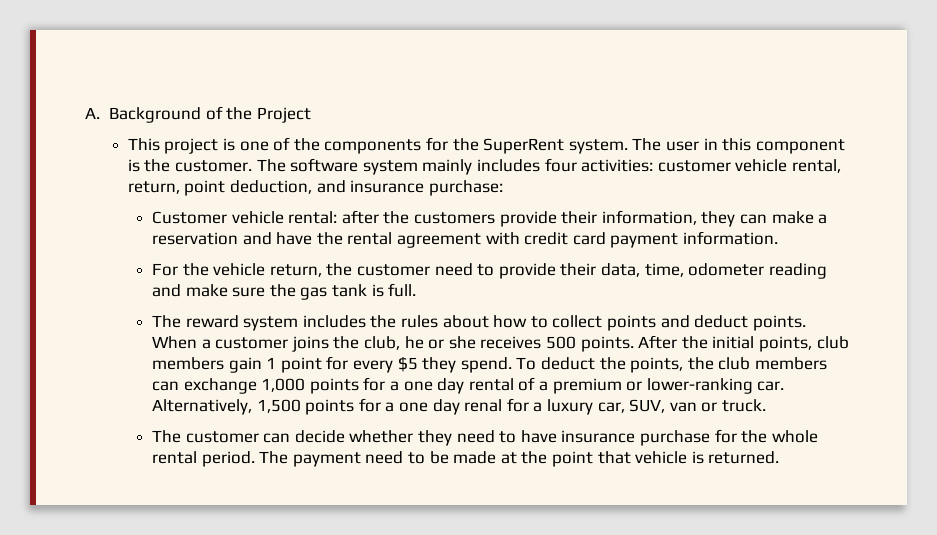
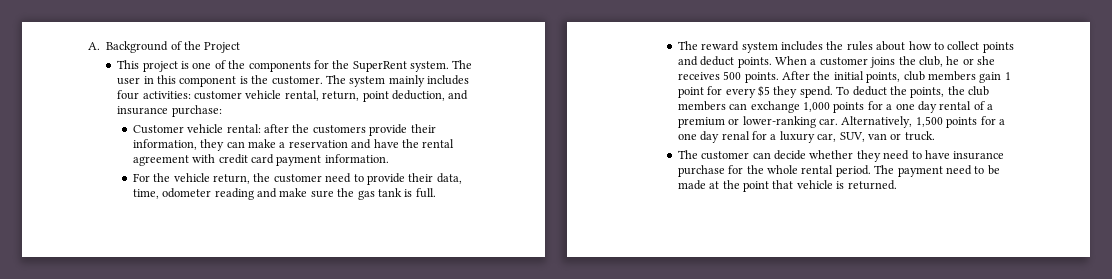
- The software system mainly includes four activities: customer vehicle rental, return, point deduction, and insurance purchase:
+ The system mainly includes four activities: customer vehicle rental, return, point deduction, and insurance purchase:

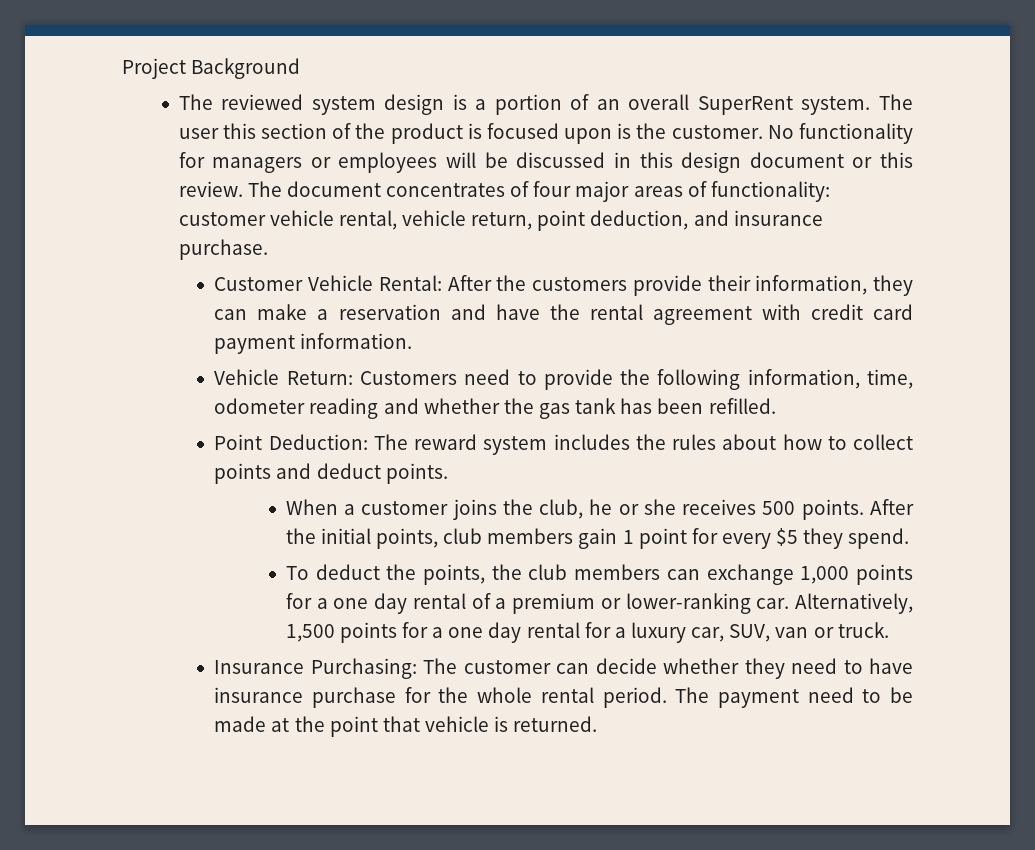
- A. Background of the Project
- This project is one of the components for the SuperRent system. The user in this component is the customer. The system mainly includes four activities: customer vehicle rental, return, point deduction, and insurance purchase:
+ Project Background
+ The reviewed system design is a portion of an overall SuperRent system. The user this section of the product is focused upon is the customer. No functionality for managers or employees will be discussed in this design document or this review. The document concentrates of four major areas of functionality: customer vehicle rental, vehicle return, point deduction, and insurance purchase.
- Customer vehicle rental: after the customers provide their information, they can make a reservation and have the rental agreement with credit card payment information.
+ Customer Vehicle Rental: After the customers provide their information, they can make a reservation and have the rental agreement with credit card payment information.
- For the vehicle return, the customer need to provide their data, time, odometer reading and make sure the gas tank is full.
- The reward system includes the rules about how to collect points and deduct points. When a customer joins the club, he or she receives 500 points.
+ Vehicle Return: Customers need to provide the following information, time, odometer reading and whether the gas tank has been refilled.
+ Point Deduction: The reward system includes the rules about how to collect points and deduct points.
+ When a customer joins the club, he or she receives 500 points.
- After the initial points, club members gain 1 point for every $5 they spend. To deduct the points, the club members can exchange 1,000 points for a one day rental of a premium or lower-ranking car.
+ After the initial points, club members gain 1 point for every $5 they spend.
+ To deduct the points, the club members can exchange 1,000 points for a one day rental of a premium or lower-ranking car.
- Alternatively, 1,500 points for a one day renal for a luxury car, SUV, van or truck.
+ Alternatively, 1,500 points for a one day rental for a luxury car, SUV, van or truck.
- The customer can decide whether they need to have insurance purchase for the whole rental period.
+ Insurance Purchasing: The customer can decide whether they need to have insurance purchase for the whole rental period.

